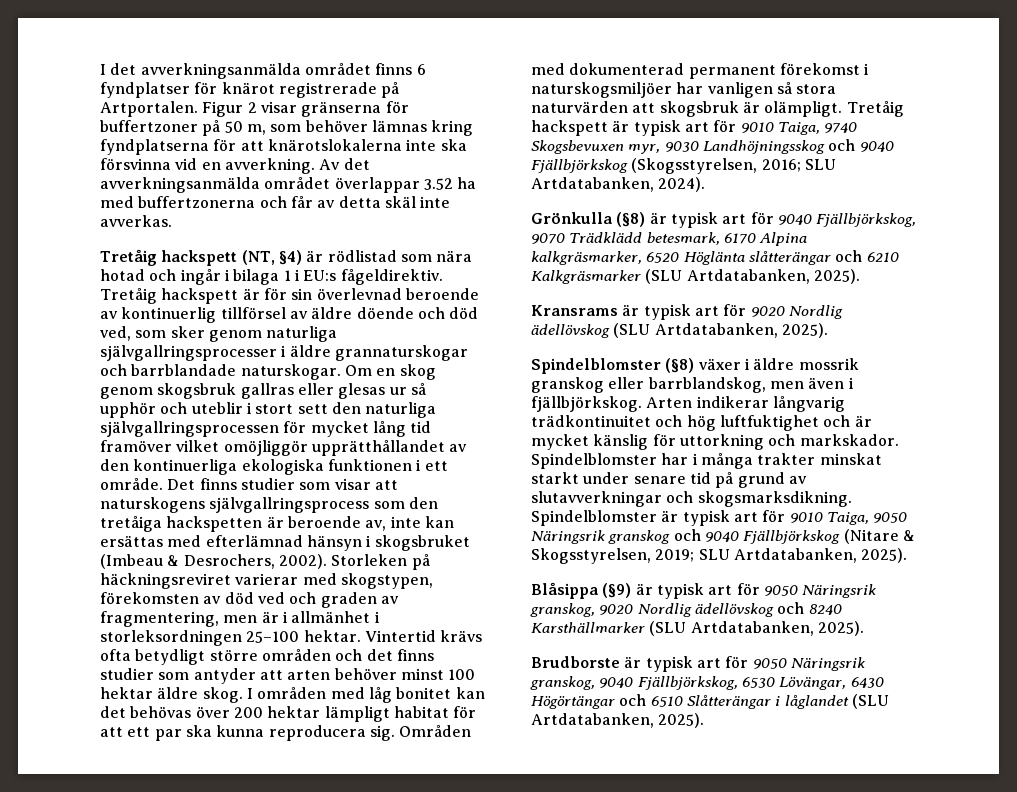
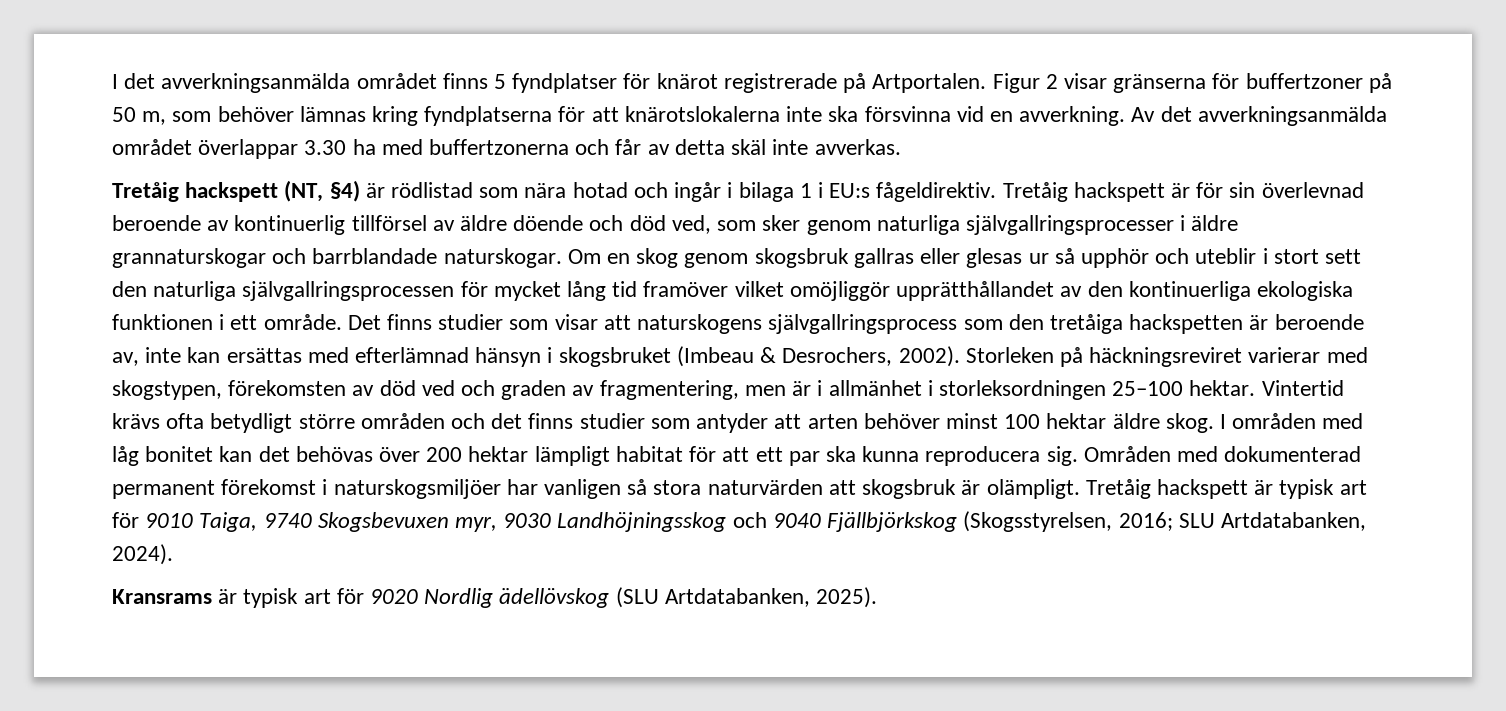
- I det avverkningsanmälda området finns 6 fyndplatser för knärot registrerade på Artportalen.
+ I det avverkningsanmälda området finns 5 fyndplatser för knärot registrerade på Artportalen.
- Av det avverkningsanmälda området överlappar 3.52 ha med buffertzonerna och får av detta skäl inte avverkas.
+ Av det avverkningsanmälda området överlappar 3.30 ha med buffertzonerna och får av detta skäl inte avverkas.
- Grönkulla (§8) är typisk art för 9040 Fjällbjörkskog, 9070 Trädklädd betesmark, 6170 Alpina kalkgräsmarker, 6520 Höglänta slåtterängar och 6210 Kalkgräsmarker (SLU Artdatabanken, 2025).
- Spindelblomster (§8) växer i äldre mossrik granskog eller barrblandskog, men även i fjällbjörkskog. Arten indikerar långvarig trädkontinuitet och hög luftfuktighet och är mycket känslig för uttorkning och markskador. Spindelblomster har i många trakter minskat starkt under senare tid på grund av slutavverkningar och skogsmarksdikning. Spindelblomster är typisk art för 9010 Taiga, 9050 Näringsrik granskog och 9040 Fjällbjörkskog (Nitare & Skogsstyrelsen, 2019; SLU Artdatabanken, 2025).
- Blåsippa (§9) är typisk art för 9050 Näringsrik granskog, 9020 Nordlig ädellövskog och 8240 Karsthällmarker (SLU Artdatabanken, 2025).
- Brudborste är typisk art för 9050 Näringsrik granskog, 9040 Fjällbjörkskog, 6530 Lövängar, 6430 Högörtängar och 6510 Slåtterängar i låglandet (SLU Artdatabanken, 2025).

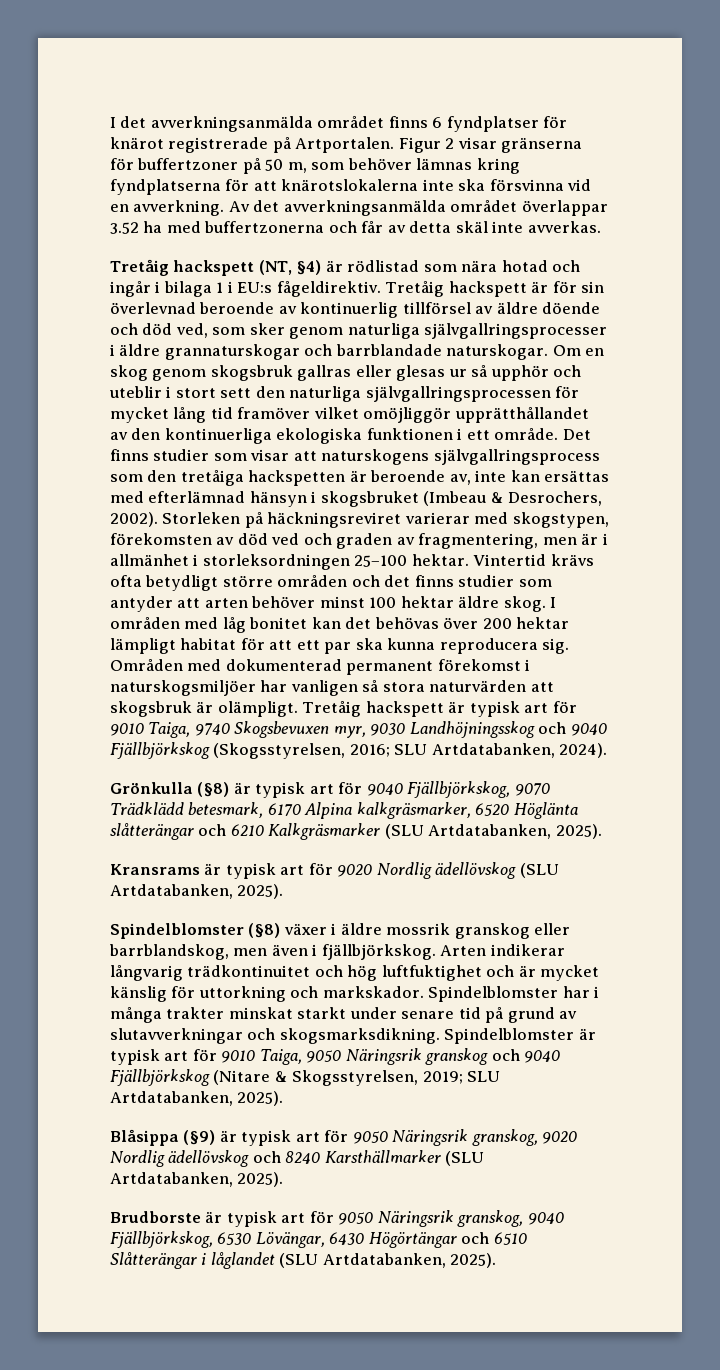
- I det avverkningsanmälda området finns 5 fyndplatser för knärot registrerade på Artportalen.
+ I det avverkningsanmälda området finns 6 fyndplatser för knärot registrerade på Artportalen.
- Av det avverkningsanmälda området överlappar 3.30 ha med buffertzonerna och får av detta skäl inte avverkas.
+ Av det avverkningsanmälda området överlappar 3.52 ha med buffertzonerna och får av detta skäl inte avverkas.
+ Grönkulla (§8) är typisk art för 9040 Fjällbjörkskog, 9070 Trädklädd betesmark, 6170 Alpina kalkgräsmarker, 6520 Höglänta slåtterängar och 6210 Kalkgräsmarker (SLU Artdatabanken, 2025).
+ Spindelblomster (§8) växer i äldre mossrik granskog eller barrblandskog, men även i fjällbjörkskog. Arten indikerar långvarig trädkontinuitet och hög luftfuktighet och är mycket känslig för uttorkning och markskador. Spindelblomster har i många trakter minskat starkt under senare tid på grund av slutavverkningar och skogsmarksdikning. Spindelblomster är typisk art för 9010 Taiga, 9050 Näringsrik granskog och 9040 Fjällbjörkskog (Nitare & Skogsstyrelsen, 2019; SLU Artdatabanken, 2025).
+ Blåsippa (§9) är typisk art för 9050 Näringsrik granskog, 9020 Nordlig ädellövskog och 8240 Karsthällmarker (SLU Artdatabanken, 2025).
+ Brudborste är typisk art för 9050 Näringsrik granskog, 9040 Fjällbjörkskog, 6530 Lövängar, 6430 Högörtängar och 6510 Slåtterängar i låglandet (SLU Artdatabanken, 2025).

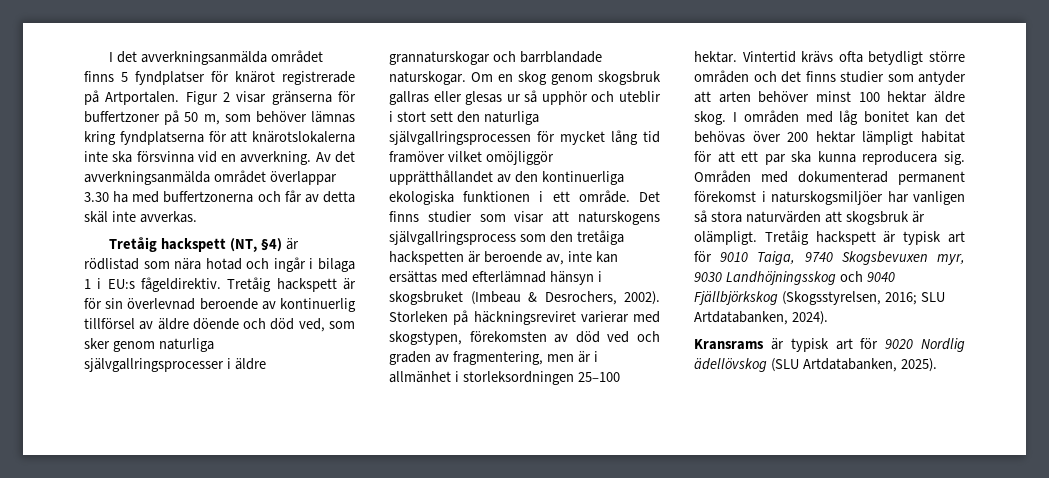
- I det avverkningsanmälda området finns 6 fyndplatser för knärot registrerade på Artportalen.
+ I det avverkningsanmälda området finns 5 fyndplatser för knärot registrerade på Artportalen.
- Av det avverkningsanmälda området överlappar 3.52 ha med buffertzonerna och får av detta skäl inte avverkas.
+ Av det avverkningsanmälda området överlappar 3.30 ha med buffertzonerna och får av detta skäl inte avverkas.
- Grönkulla (§8) är typisk art för 9040 Fjällbjörkskog, 9070 Trädklädd betesmark, 6170 Alpina kalkgräsmarker, 6520 Höglänta slåtterängar och 6210 Kalkgräsmarker (SLU Artdatabanken, 2025).
- Spindelblomster (§8) växer i äldre mossrik granskog eller barrblandskog, men även i fjällbjörkskog. Arten indikerar långvarig trädkontinuitet och hög luftfuktighet och är mycket känslig för uttorkning och markskador. Spindelblomster har i många trakter minskat starkt under senare tid på grund av slutavverkningar och skogsmarksdikning. Spindelblomster är typisk art för 9010 Taiga, 9050 Näringsrik granskog och 9040 Fjällbjörkskog (Nitare & Skogsstyrelsen, 2019; SLU Artdatabanken, 2025).
- Blåsippa (§9) är typisk art för 9050 Näringsrik granskog, 9020 Nordlig ädellövskog och 8240 Karsthällmarker (SLU Artdatabanken, 2025).
- Brudborste är typisk art för 9050 Näringsrik granskog, 9040 Fjällbjörkskog, 6530 Lövängar, 6430 Högörtängar och 6510 Slåtterängar i låglandet (SLU Artdatabanken, 2025).

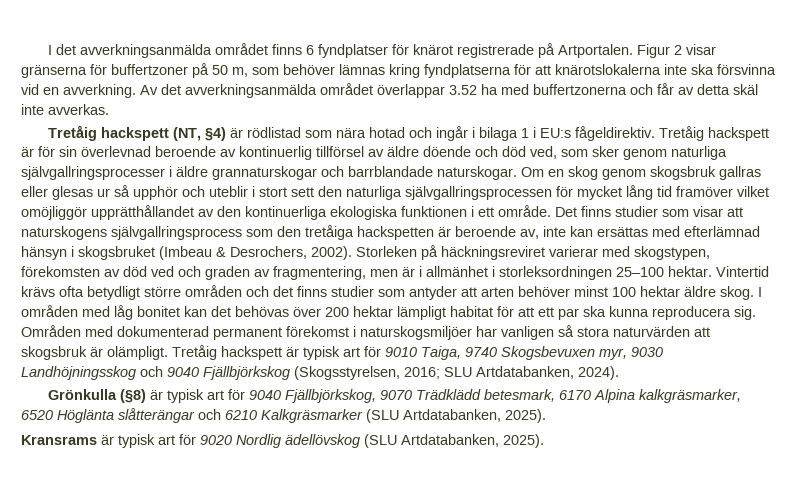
- I det avverkningsanmälda området finns 5 fyndplatser för knärot registrerade på Artportalen.
+ I det avverkningsanmälda området finns 6 fyndplatser för knärot registrerade på Artportalen.
- Av det avverkningsanmälda området överlappar 3.30 ha med buffertzonerna och får av detta skäl inte avverkas.
+ Av det avverkningsanmälda området överlappar 3.52 ha med buffertzonerna och får av detta skäl inte avverkas.
+ Grönkulla (§8) är typisk art för 9040 Fjällbjörkskog, 9070 Trädklädd betesmark, 6170 Alpina kalkgräsmarker, 6520 Höglänta slåtterängar och 6210 Kalkgräsmarker (SLU Artdatabanken, 2025).

